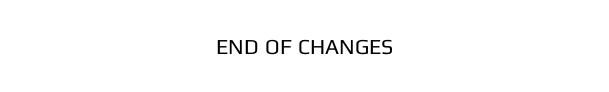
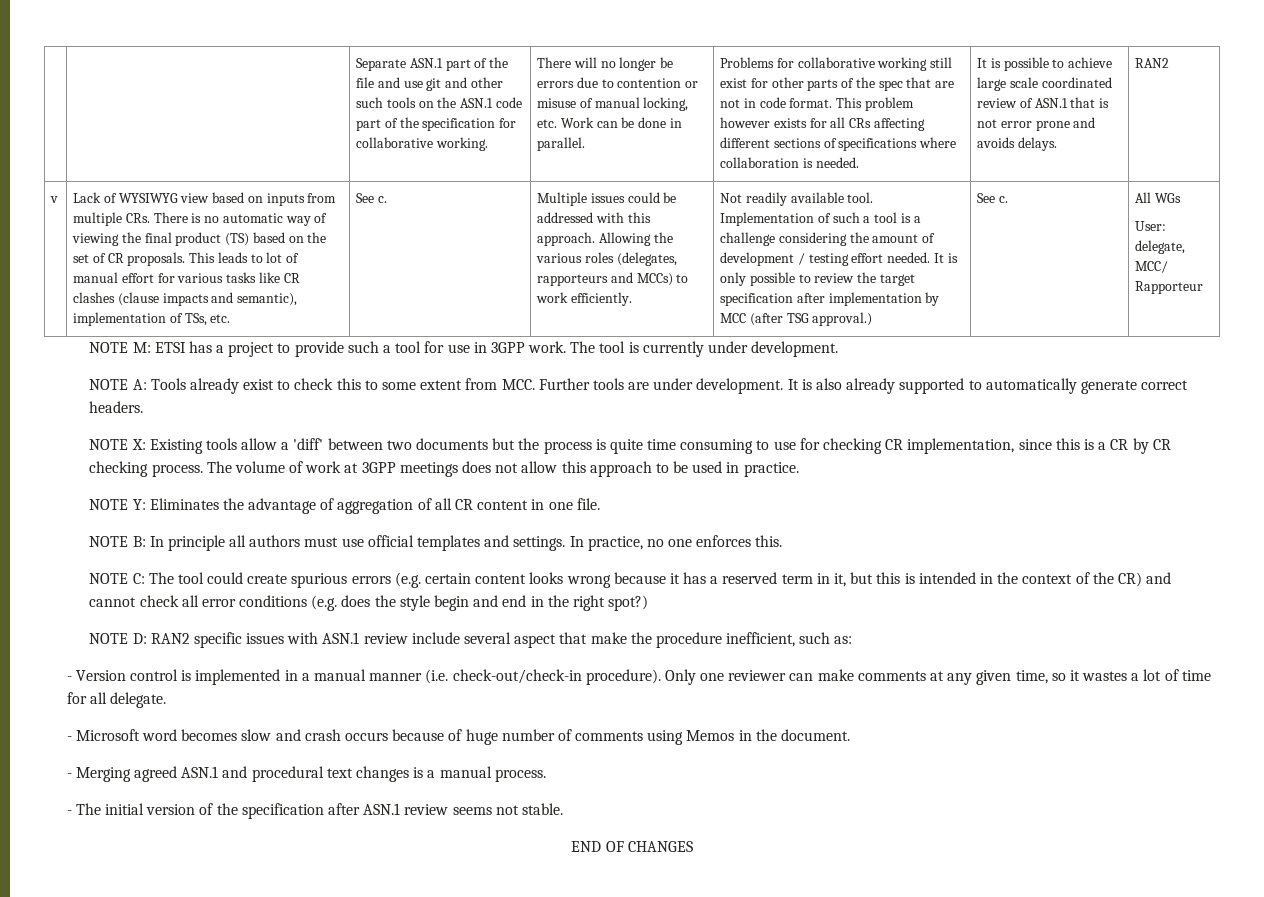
+ Separate ASN.1 part of the file and use git and other such tools on the ASN.1 code part of the specification for collaborative working. | There will no longer be errors due to contention or misuse of manual locking, etc. Work can be done in parallel. | Problems for collaborative working still exist for other parts of the spec that are not in code format. This problem however exists for all CRs affecting different sections of specifications where collaboration is needed. | It is possible to achieve large scale coordinated review of ASN.1 that is not error prone and avoids delays. | RAN2
+ v | Lack of WYSIWYG view based on inputs from multiple CRs. There is no automatic way of viewing the final product (TS) based on the set of CR proposals. This leads to lot of manual effort for various tasks like CR clashes (clause impacts and semantic), implementation of TSs, etc. | See c. | Multiple issues could be addressed with this approach. Allowing the various roles (delegates, rapporteurs and MCCs) to work efficiently. | Not readily available tool. Implementation of such a tool is a challenge considering the amount of development / testing effort needed. It is only possible to review the target specification after implementation by MCC (after TSG approval.) | See c. | All WGs
+ User: delegate, MCC/ Rapporteur
+ NOTE M: ETSI has a project to provide such a tool for use in 3GPP work. The tool is currently under development.
+ NOTE A: Tools already exist to check this to some extent from MCC. Further tools are under development. It is also already supported to automatically generate correct headers.
+ NOTE X: Existing tools allow a 'diff' between two documents but the process is quite time consuming to use for checking CR implementation, since this is a CR by CR checking process. The volume of work at 3GPP meetings does not allow this approach to be used in practice.
+ NOTE Y: Eliminates the advantage of aggregation of all CR content in one file.
+ NOTE B: In principle all authors must use official templates and settings. In practice, no one enforces this.
+ NOTE C: The tool could create spurious errors (e.g. certain content looks wrong because it has a reserved term in it, but this is intended in the context of the CR) and cannot check all error conditions (e.g. does the style begin and end in the right spot?)
+ NOTE D: RAN2 specific issues with ASN.1 review include several aspect that make the procedure inefficient, such as:
+ - Version control is implemented in a manual manner (i.e. check-out/check-in procedure). Only one reviewer can make comments at any given time, so it wastes a lot of time for all delegate.
+ - Microsoft word becomes slow and crash occurs because of huge number of comments using Memos in the document.
+ - Merging agreed ASN.1 and procedural text changes is a manual process.
+ - The initial version of the specification after ASN.1 review seems not stable.

